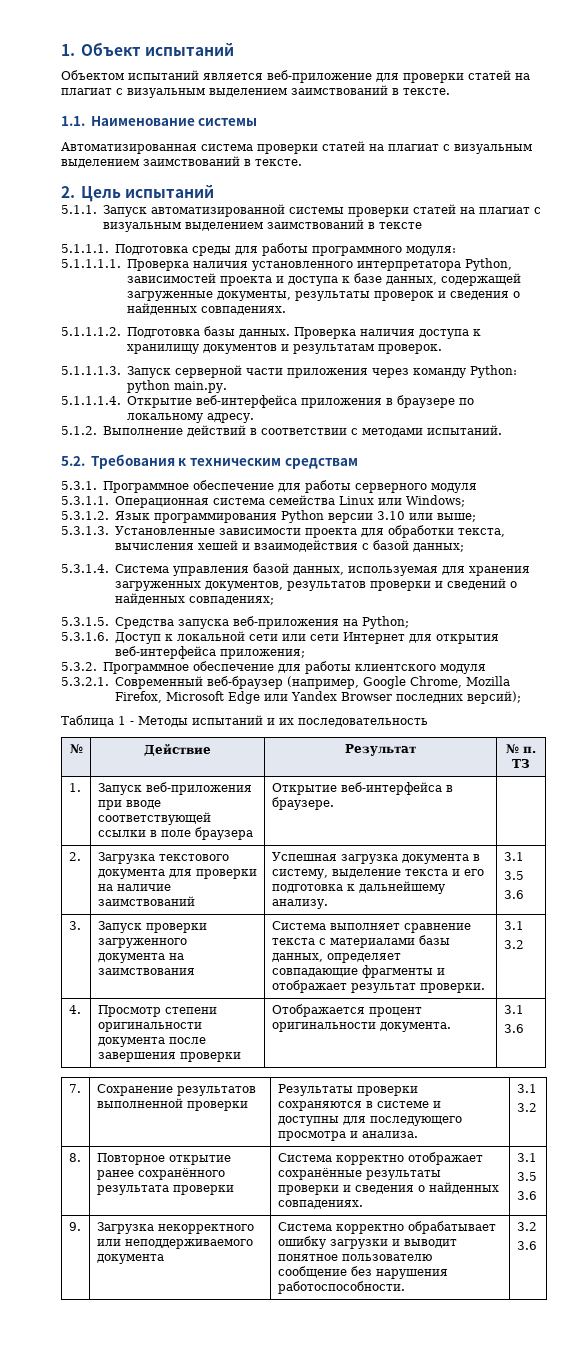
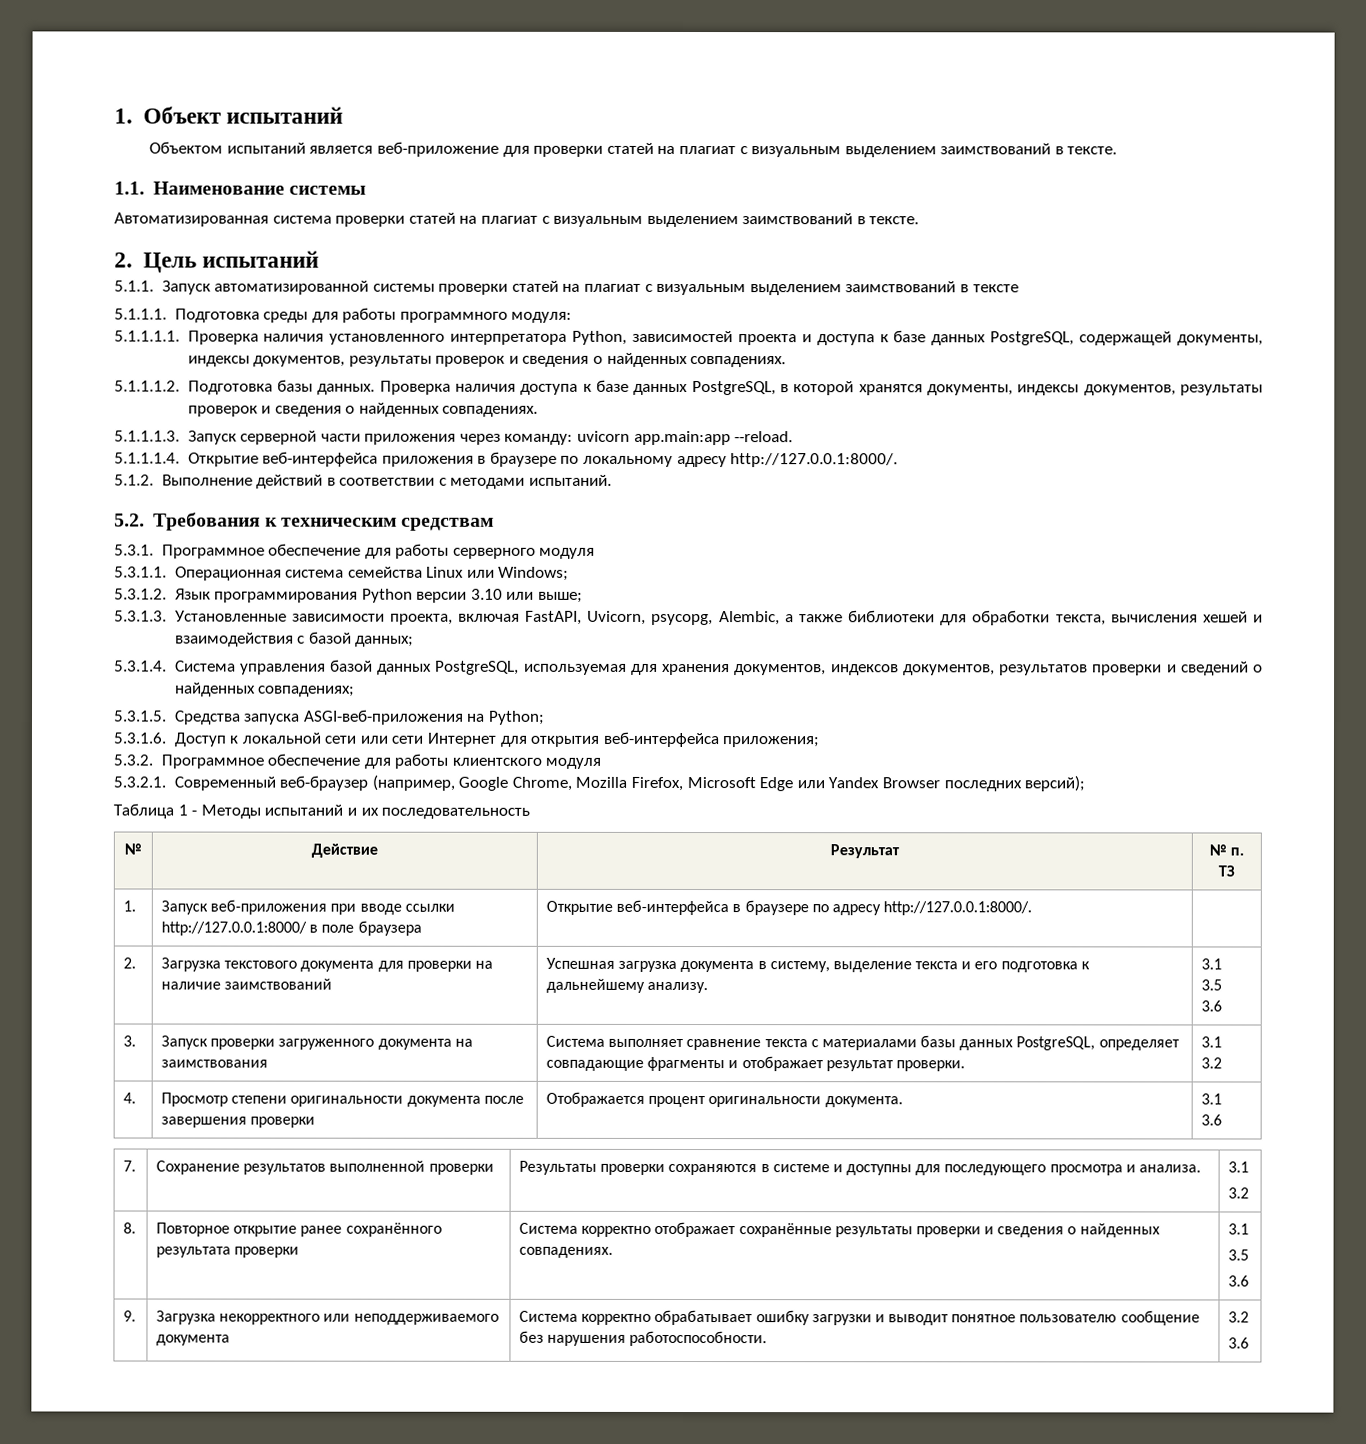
- 5.1.1.1.1. Проверка наличия установленного интерпретатора Python, зависимостей проекта и доступа к базе данных, содержащей загруженные документы, результаты проверок и сведения о найденных совпадениях.
+ 5.1.1.1.1. Проверка наличия установленного интерпретатора Python, зависимостей проекта и доступа к базе данных PostgreSQL, содержащей документы, индексы документов, результаты проверок и сведения о найденных совпадениях.
- Проверка наличия доступа к хранилищу документов и результатам проверок.
+ Проверка наличия доступа к базе данных PostgreSQL, в которой хранятся документы, индексы документов, результаты проверок и сведения о найденных совпадениях.
- 5.1.1.1.3. Запуск серверной части приложения через команду Python: python main.py.
+ 5.1.1.1.3. Запуск серверной части приложения через команду: uvicorn app.main:app --reload.
- 5.1.1.1.4. Открытие веб-интерфейса приложения в браузере по локальному адресу.
+ 5.1.1.1.4. Открытие веб-интерфейса приложения в браузере по локальному адресу http://127.0.0.1:8000/.
- 5.3.1.3. Установленные зависимости проекта для обработки текста, вычисления хешей и взаимодействия с базой данных;
+ 5.3.1.3. Установленные зависимости проекта, включая FastAPI, Uvicorn, psycopg, Alembic, а также библиотеки для обработки текста, вычисления хешей и взаимодействия с базой данных;
- 5.3.1.4. Система управления базой данных, используемая для хранения загруженных документов, результатов проверки и сведений о найденных совпадениях;
+ 5.3.1.4. Система управления базой данных PostgreSQL, используемая для хранения документов, индексов документов, результатов проверки и сведений о найденных совпадениях;
- 5.3.1.5. Средства запуска веб-приложения на Python;
+ 5.3.1.5. Средства запуска ASGI-веб-приложения на Python;
- 1. | Запуск веб-приложения при вводе соответствующей ссылки в поле браузера | Открытие веб-интерфейса в браузере. |
+ 1. | Запуск веб-приложения при вводе ссылки http://127.0.0.1:8000/ в поле браузера | Открытие веб-интерфейса в браузере по адресу http://127.0.0.1:8000/. |
- 3. | Запуск проверки загруженного документа на заимствования | Система выполняет сравнение текста с материалами базы данных, определяет совпадающие фрагменты и отображает результат проверки. | 3.1
+ 3. | Запуск проверки загруженного документа на заимствования | Система выполняет сравнение текста с материалами базы данных PostgreSQL, определяет совпадающие фрагменты и отображает результат проверки. | 3.1

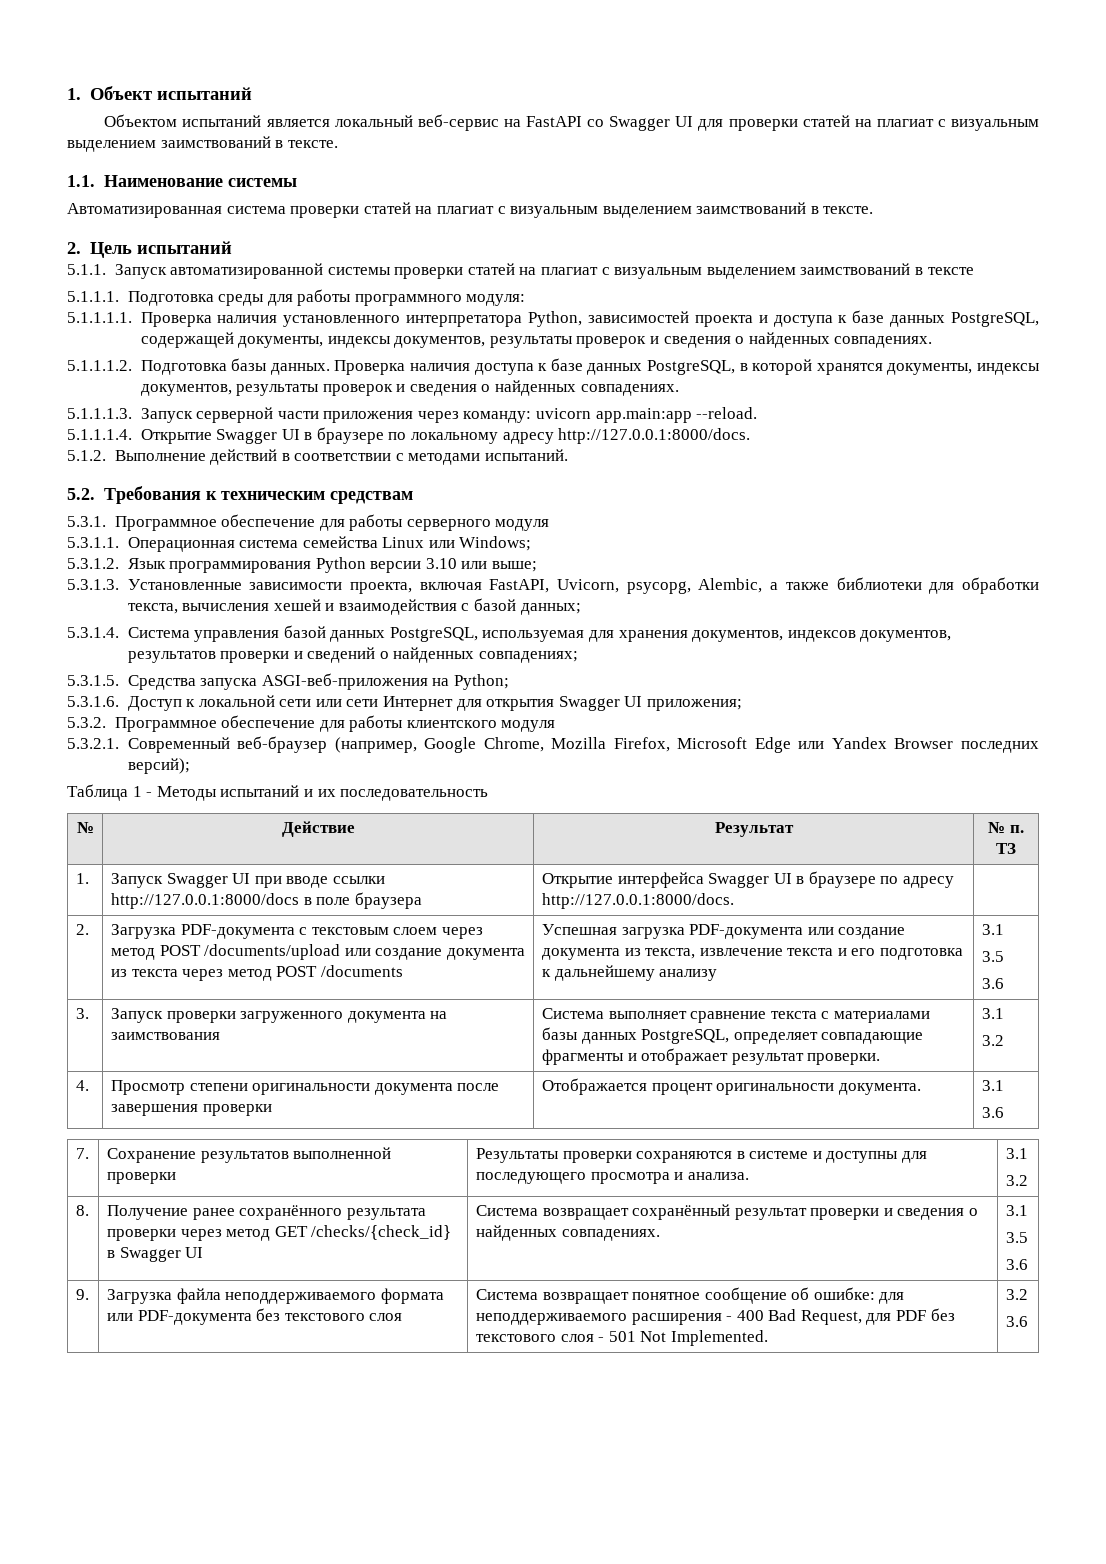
- Объектом испытаний является веб-приложение для проверки статей на плагиат с визуальным выделением заимствований в тексте.
+ Объектом испытаний является локальный веб-сервис на FastAPI со Swagger UI для проверки статей на плагиат с визуальным выделением заимствований в тексте.
- 5.1.1.1.4. Открытие веб-интерфейса приложения в браузере по локальному адресу http://127.0.0.1:8000/.
+ 5.1.1.1.4. Открытие Swagger UI в браузере по локальному адресу http://127.0.0.1:8000/docs.
- 5.3.1.6. Доступ к локальной сети или сети Интернет для открытия веб-интерфейса приложения;
+ 5.3.1.6. Доступ к локальной сети или сети Интернет для открытия Swagger UI приложения;
- 1. | Запуск веб-приложения при вводе ссылки http://127.0.0.1:8000/ в поле браузера | Открытие веб-интерфейса в браузере по адресу http://127.0.0.1:8000/. |
+ 1. | Запуск Swagger UI при вводе ссылки http://127.0.0.1:8000/docs в поле браузера | Открытие интерфейса Swagger UI в браузере по адресу http://127.0.0.1:8000/docs. |
- 2. | Загрузка текстового документа для проверки на наличие заимствований | Успешная загрузка документа в систему, выделение текста и его подготовка к дальнейшему анализу. | 3.1
+ 2. | Загрузка PDF-документа с текстовым слоем через метод POST /documents/upload или создание документа из текста через метод POST /documents | Успешная загрузка PDF-документа или создание документа из текста, извлечение текста и его подготовка к дальнейшему анализу | 3.1
- 8. | Повторное открытие ранее сохранённого результата проверки | Система корректно отображает сохранённые результаты проверки и сведения о найденных совпадениях. | 3.1
+ 8. | Получение ранее сохранённого результата проверки через метод GET /checks/{check_id} в Swagger UI | Система возвращает сохранённый результат проверки и сведения о найденных совпадениях. | 3.1
- 9. | Загрузка некорректного или неподдерживаемого документа | Система корректно обрабатывает ошибку загрузки и выводит понятное пользователю сообщение без нарушения работоспособности. | 3.2
+ 9. | Загрузка файла неподдерживаемого формата или PDF-документа без текстового слоя | Система возвращает понятное сообщение об ошибке: для неподдерживаемого расширения - 400 Bad Request, для PDF без текстового слоя - 501 Not Implemented. | 3.2

